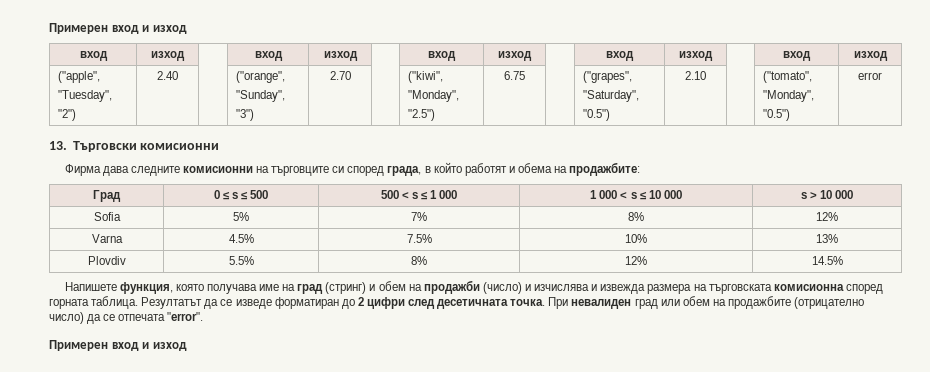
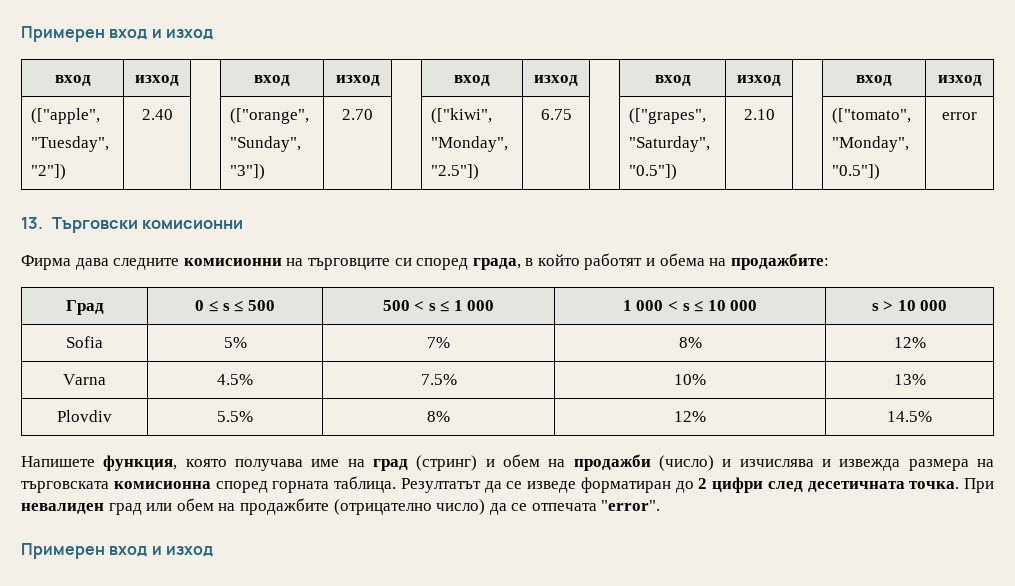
- ("apple",
+ (["apple",
  "Tuesday",
- "2") | 2.40 | | ("orange",
+ "2"]) | 2.40 | | (["orange",
  "Sunday",
- "3") | 2.70 | | ("kiwi",
+ "3"]) | 2.70 | | (["kiwi",
  "Monday",
- "2.5") | 6.75 | | ("grapes",
+ "2.5"]) | 6.75 | | (["grapes",
  "Saturday",
- "0.5") | 2.10 | | ("tomato",
+ "0.5"]) | 2.10 | | (["tomato",
  "Monday",
- "0.5") | error
+ "0.5"]) | error

